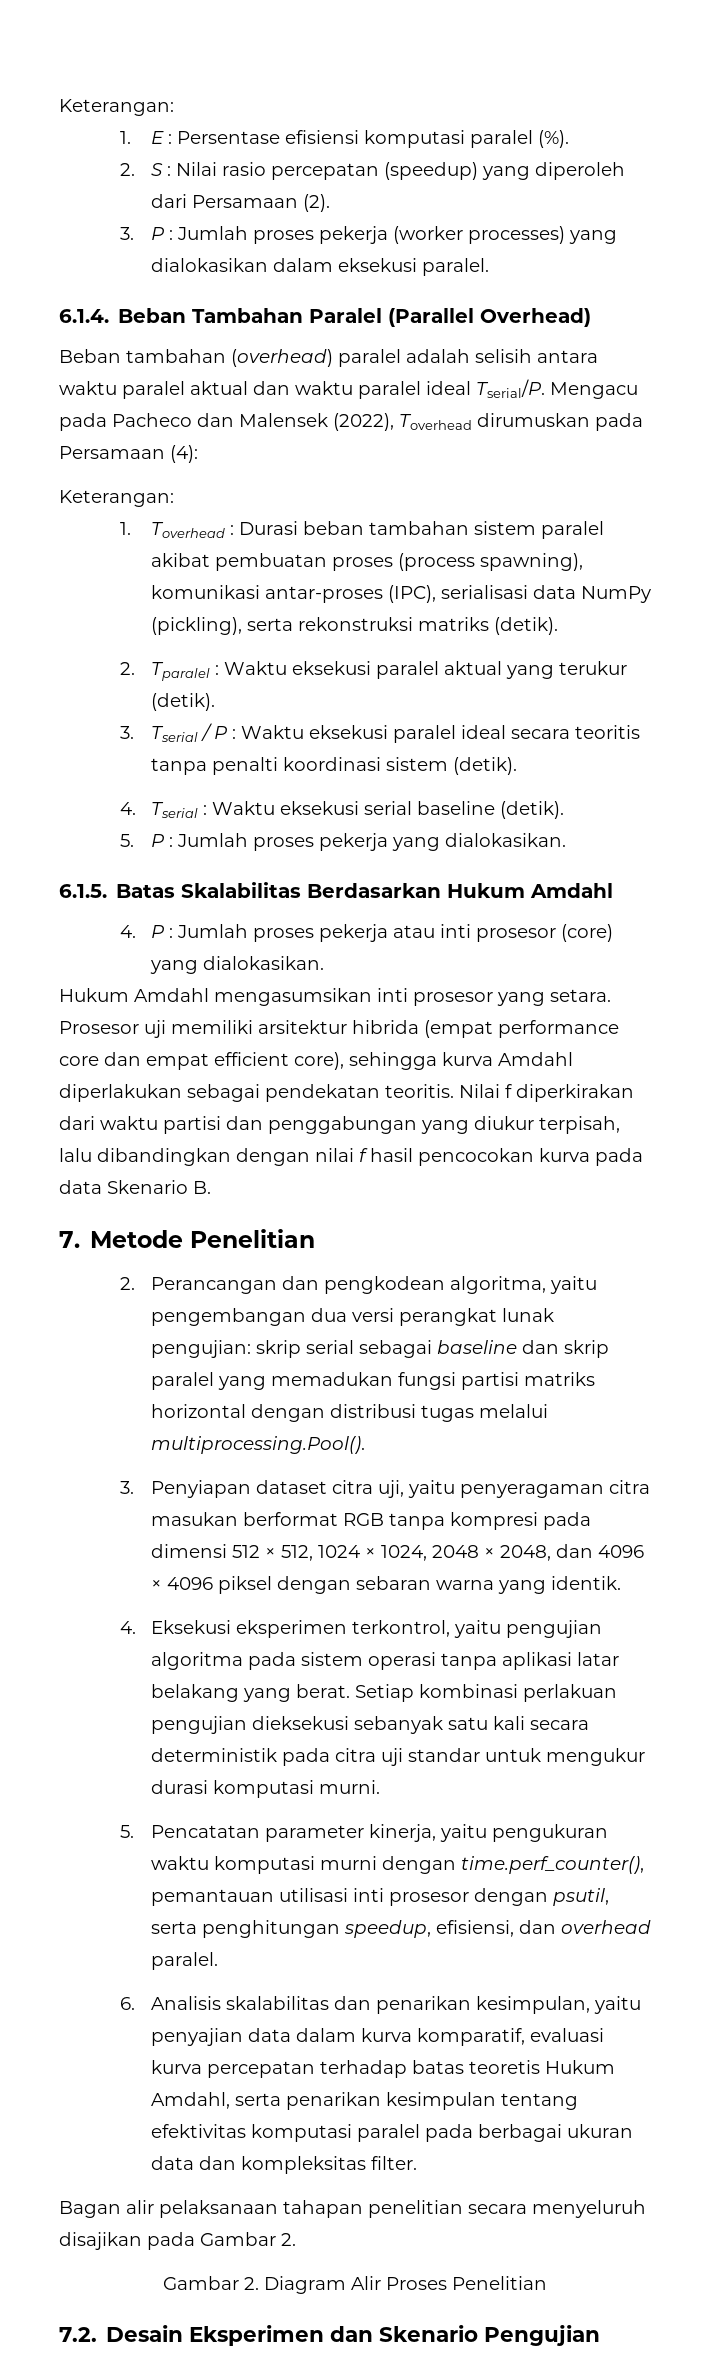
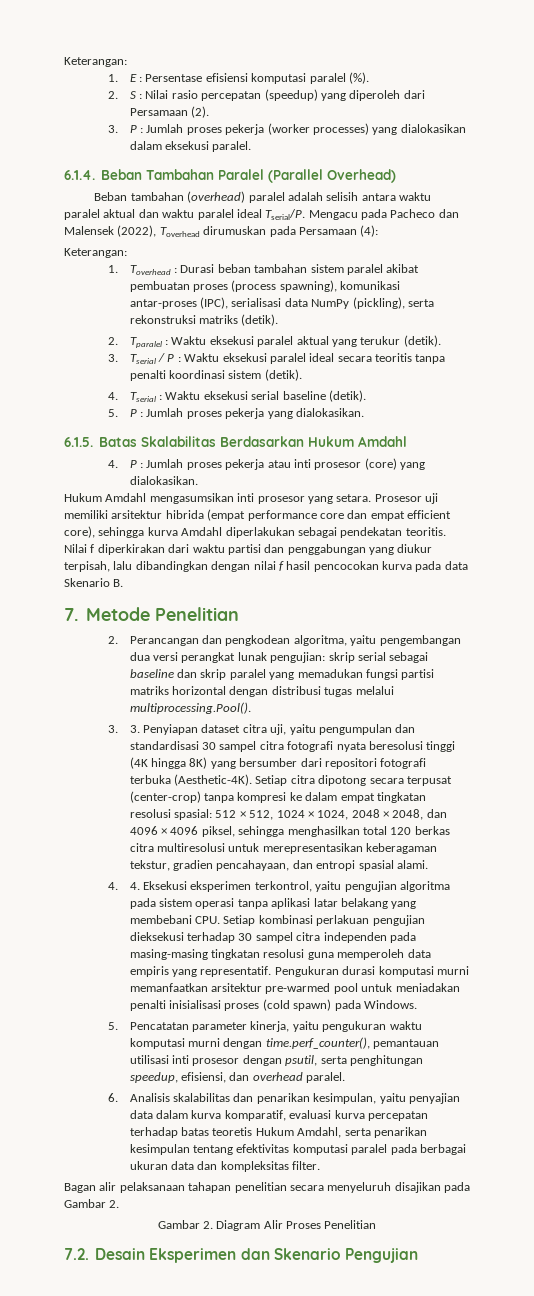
- 3. Penyiapan dataset citra uji, yaitu penyeragaman citra masukan berformat RGB tanpa kompresi pada dimensi 512 × 512, 1024 × 1024, 2048 × 2048, dan 4096 × 4096 piksel dengan sebaran warna yang identik.
- 4. Eksekusi eksperimen terkontrol, yaitu pengujian algoritma pada sistem operasi tanpa aplikasi latar belakang yang berat. Setiap kombinasi perlakuan pengujian dieksekusi sebanyak satu kali secara deterministik pada citra uji standar untuk mengukur durasi komputasi murni.
+ 3. 3. Penyiapan dataset citra uji, yaitu pengumpulan dan standardisasi 30 sampel citra fotografi nyata beresolusi tinggi (4K hingga 8K) yang bersumber dari repositori fotografi terbuka (Aesthetic-4K). Setiap citra dipotong secara terpusat (center-crop) tanpa kompresi ke dalam empat tingkatan resolusi spasial: 512 × 512, 1024 × 1024, 2048 × 2048, dan 4096 × 4096 piksel, sehingga menghasilkan total 120 berkas citra multiresolusi untuk merepresentasikan keberagaman tekstur, gradien pencahayaan, dan entropi spasial alami.
+ 4. 4. Eksekusi eksperimen terkontrol, yaitu pengujian algoritma pada sistem operasi tanpa aplikasi latar belakang yang membebani CPU. Setiap kombinasi perlakuan pengujian dieksekusi terhadap 30 sampel citra independen pada masing-masing tingkatan resolusi guna memperoleh data empiris yang representatif. Pengukuran durasi komputasi murni memanfaatkan arsitektur pre-warmed pool untuk meniadakan penalti inisialisasi proses (cold spawn) pada Windows.

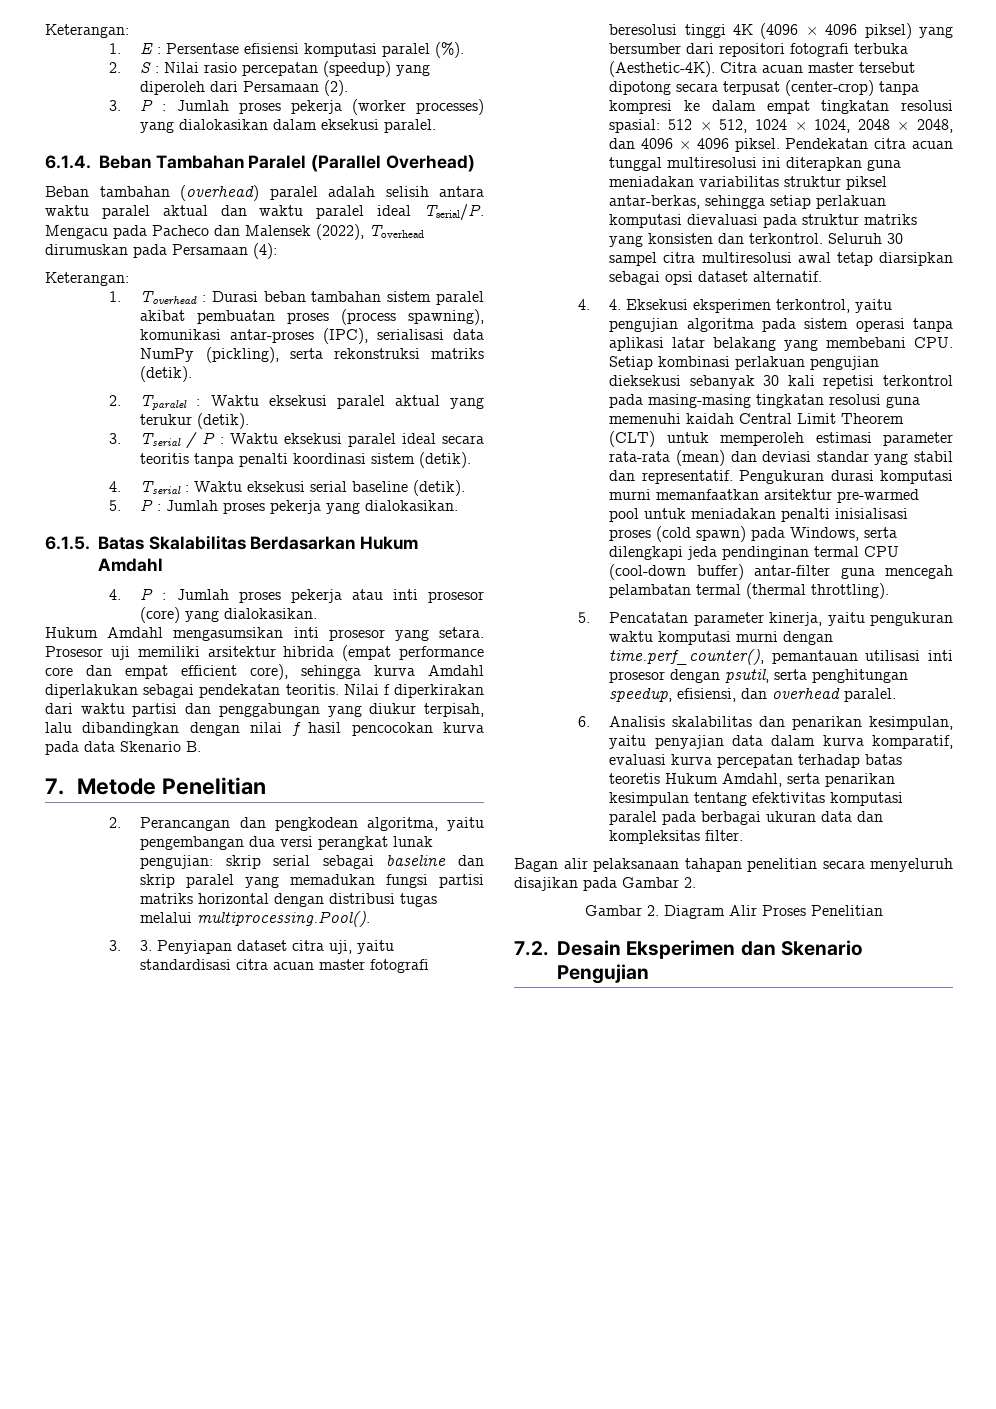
- 3. 3. Penyiapan dataset citra uji, yaitu pengumpulan dan standardisasi 30 sampel citra fotografi nyata beresolusi tinggi (4K hingga 8K) yang bersumber dari repositori fotografi terbuka (Aesthetic-4K).
+ 3. 3. Penyiapan dataset citra uji, yaitu standardisasi citra acuan master fotografi beresolusi tinggi 4K (4096 × 4096 piksel) yang bersumber dari repositori fotografi terbuka (Aesthetic-4K).
- Setiap citra dipotong secara terpusat (center-crop) tanpa kompresi ke dalam empat tingkatan resolusi spasial: 512 × 512, 1024 × 1024, 2048 × 2048, dan 4096 × 4096 piksel, sehingga menghasilkan total 120 berkas citra multiresolusi untuk merepresentasikan keberagaman tekstur, gradien pencahayaan, dan entropi spasial alami.
+ Citra acuan master tersebut dipotong secara terpusat (center-crop) tanpa kompresi ke dalam empat tingkatan resolusi spasial: 512 × 512, 1024 × 1024, 2048 × 2048, dan 4096 × 4096 piksel. Pendekatan citra acuan tunggal multiresolusi ini diterapkan guna meniadakan variabilitas struktur piksel antar-berkas, sehingga setiap perlakuan komputasi dievaluasi pada struktur matriks yang konsisten dan terkontrol. Seluruh 30 sampel citra multiresolusi awal tetap diarsipkan sebagai opsi dataset alternatif.
- 4. 4. Eksekusi eksperimen terkontrol, yaitu pengujian algoritma pada sistem operasi tanpa aplikasi latar belakang yang membebani CPU. Setiap kombinasi perlakuan pengujian dieksekusi terhadap 30 sampel citra independen pada masing-masing tingkatan resolusi guna memperoleh data empiris yang representatif.
+ 4. 4. Eksekusi eksperimen terkontrol, yaitu pengujian algoritma pada sistem operasi tanpa aplikasi latar belakang yang membebani CPU. Setiap kombinasi perlakuan pengujian dieksekusi sebanyak 30 kali repetisi terkontrol pada masing-masing tingkatan resolusi guna memenuhi kaidah Central Limit Theorem (CLT) untuk memperoleh estimasi parameter rata-rata (mean) dan deviasi standar yang stabil dan representatif.
- Pengukuran durasi komputasi murni memanfaatkan arsitektur pre-warmed pool untuk meniadakan penalti inisialisasi proses (cold spawn) pada Windows.
+ Pengukuran durasi komputasi murni memanfaatkan arsitektur pre-warmed pool untuk meniadakan penalti inisialisasi proses (cold spawn) pada Windows, serta dilengkapi jeda pendinginan termal CPU (cool-down buffer) antar-filter guna mencegah pelambatan termal (thermal throttling).

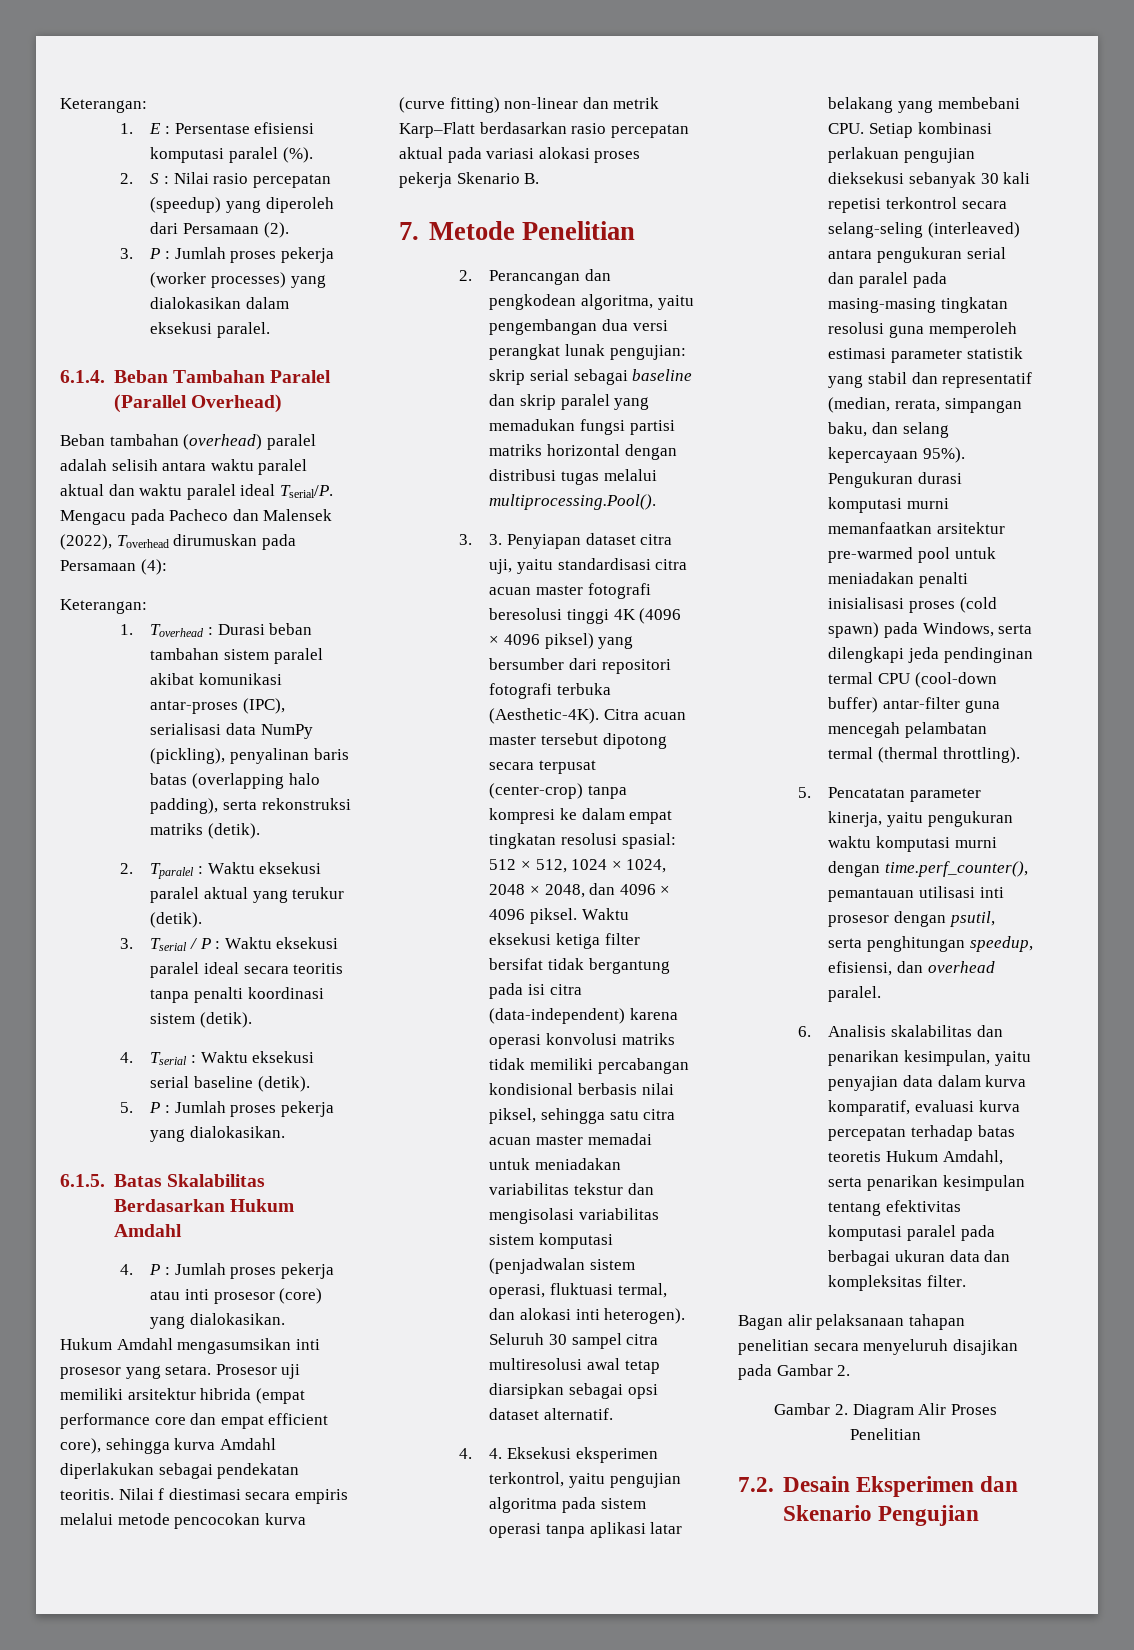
- 1. Toverhead : Durasi beban tambahan sistem paralel akibat pembuatan proses (process spawning), komunikasi antar-proses (IPC), serialisasi data NumPy (pickling), serta rekonstruksi matriks (detik).
+ 1. Toverhead : Durasi beban tambahan sistem paralel akibat komunikasi antar-proses (IPC), serialisasi data NumPy (pickling), penyalinan baris batas (overlapping halo padding), serta rekonstruksi matriks (detik).
- Nilai f diperkirakan dari waktu partisi dan penggabungan yang diukur terpisah, lalu dibandingkan dengan nilai f hasil pencocokan kurva pada data Skenario B.
+ Nilai f diestimasi secara empiris melalui metode pencocokan kurva (curve fitting) non-linear dan metrik Karp–Flatt berdasarkan rasio percepatan aktual pada variasi alokasi proses pekerja Skenario B.
- Pendekatan citra acuan tunggal multiresolusi ini diterapkan guna meniadakan variabilitas struktur piksel antar-berkas, sehingga setiap perlakuan komputasi dievaluasi pada struktur matriks yang konsisten dan terkontrol.
+ Waktu eksekusi ketiga filter bersifat tidak bergantung pada isi citra (data-independent) karena operasi konvolusi matriks tidak memiliki percabangan kondisional berbasis nilai piksel, sehingga satu citra acuan master memadai untuk meniadakan variabilitas tekstur dan mengisolasi variabilitas sistem komputasi (penjadwalan sistem operasi, fluktuasi termal, dan alokasi inti heterogen).
- 4. 4. Eksekusi eksperimen terkontrol, yaitu pengujian algoritma pada sistem operasi tanpa aplikasi latar belakang yang membebani CPU. Setiap kombinasi perlakuan pengujian dieksekusi sebanyak 30 kali repetisi terkontrol pada masing-masing tingkatan resolusi guna memenuhi kaidah Central Limit Theorem (CLT) untuk memperoleh estimasi parameter rata-rata (mean) dan deviasi standar yang stabil dan representatif.
+ 4. 4. Eksekusi eksperimen terkontrol, yaitu pengujian algoritma pada sistem operasi tanpa aplikasi latar belakang yang membebani CPU. Setiap kombinasi perlakuan pengujian dieksekusi sebanyak 30 kali repetisi terkontrol secara selang-seling (interleaved) antara pengukuran serial dan paralel pada masing-masing tingkatan resolusi guna memperoleh estimasi parameter statistik yang stabil dan representatif (median, rerata, simpangan baku, dan selang kepercayaan 95%).

